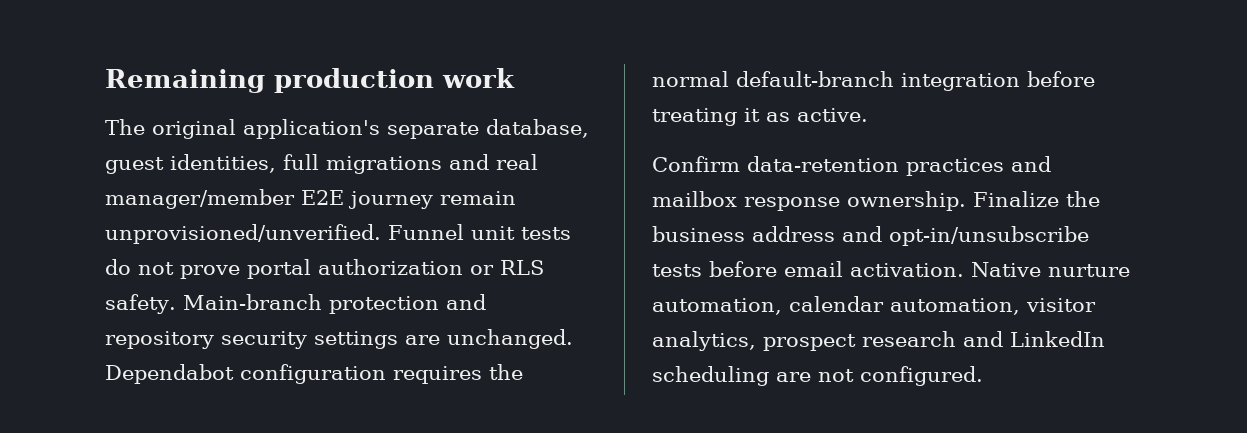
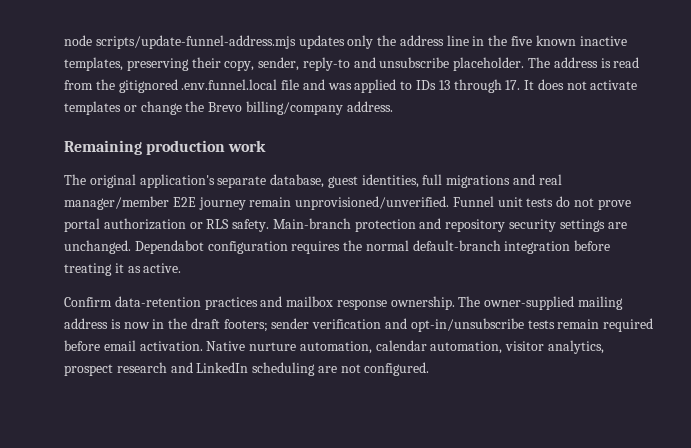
+ node scripts/update-funnel-address.mjs updates only the address line in the five known inactive templates, preserving their copy, sender, reply-to and unsubscribe placeholder. The address is read from the gitignored .env.funnel.local file and was applied to IDs 13 through 17. It does not activate templates or change the Brevo billing/company address.
- Finalize the business address and opt-in/unsubscribe tests before email activation.
+ The owner-supplied mailing address is now in the draft footers; sender verification and opt-in/unsubscribe tests remain required before email activation.

